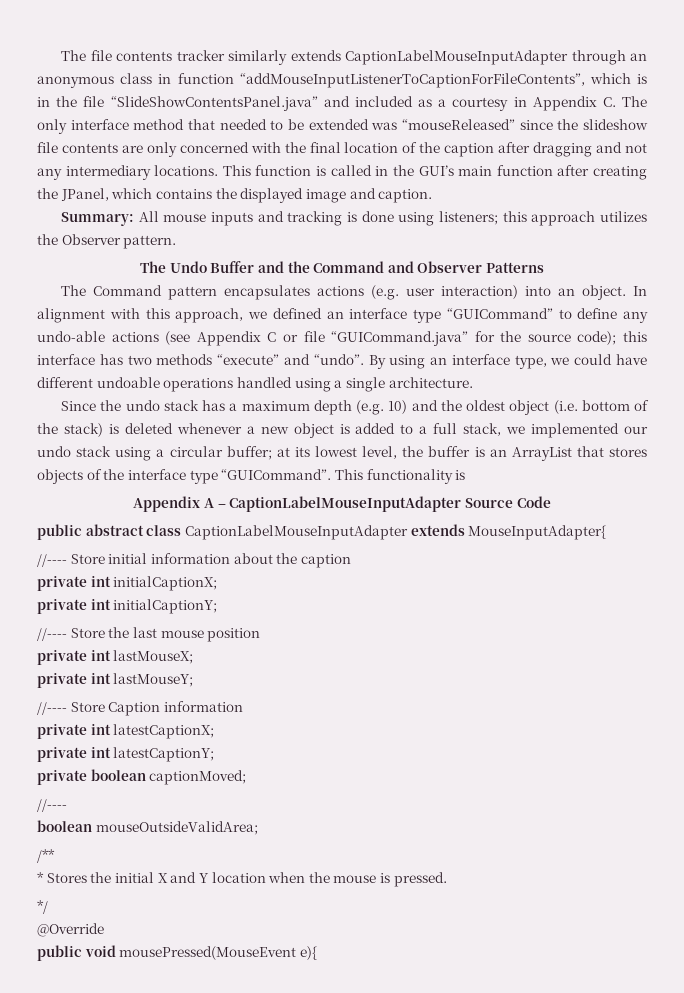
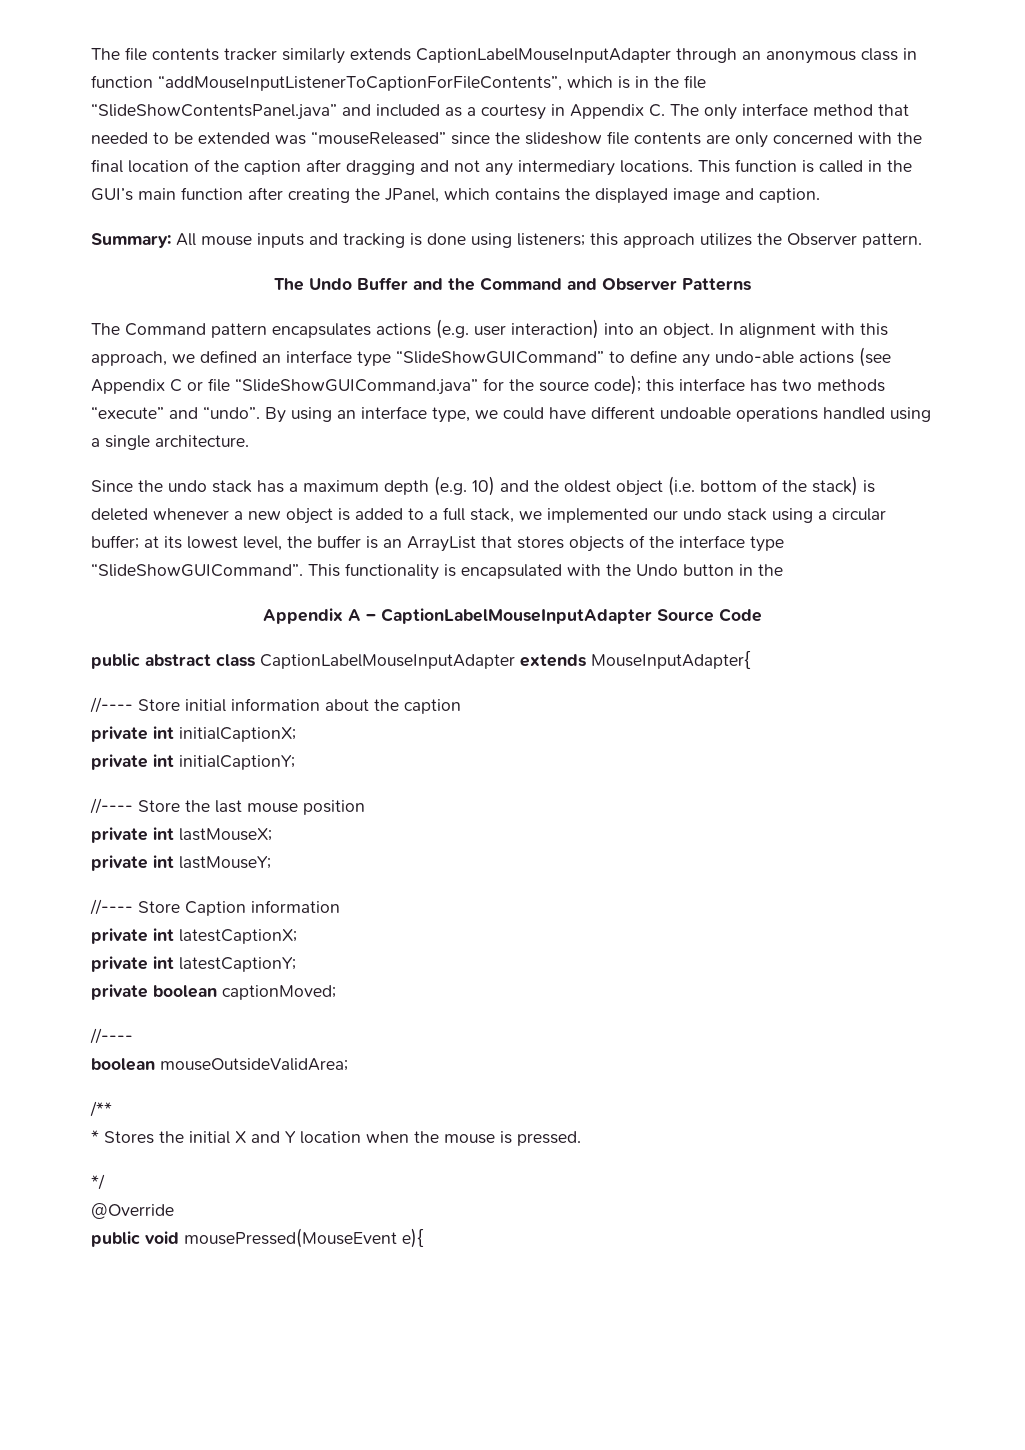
- In alignment with this approach, we defined an interface type “GUICommand” to define any undo-able actions (see Appendix C or file “GUICommand.java” for the source code); this interface has two methods “execute” and “undo”.
+ In alignment with this approach, we defined an interface type “SlideShowGUICommand” to define any undo-able actions (see Appendix C or file “SlideShowGUICommand.java” for the source code); this interface has two methods “execute” and “undo”.
- Since the undo stack has a maximum depth (e.g. 10) and the oldest object (i.e. bottom of the stack) is deleted whenever a new object is added to a full stack, we implemented our undo stack using a circular buffer; at its lowest level, the buffer is an ArrayList that stores objects of the interface type “GUICommand”.
+ Since the undo stack has a maximum depth (e.g. 10) and the oldest object (i.e. bottom of the stack) is deleted whenever a new object is added to a full stack, we implemented our undo stack using a circular buffer; at its lowest level, the buffer is an ArrayList that stores objects of the interface type “SlideShowGUICommand”.
- This functionality is
+ This functionality is encapsulated with the Undo button in the

